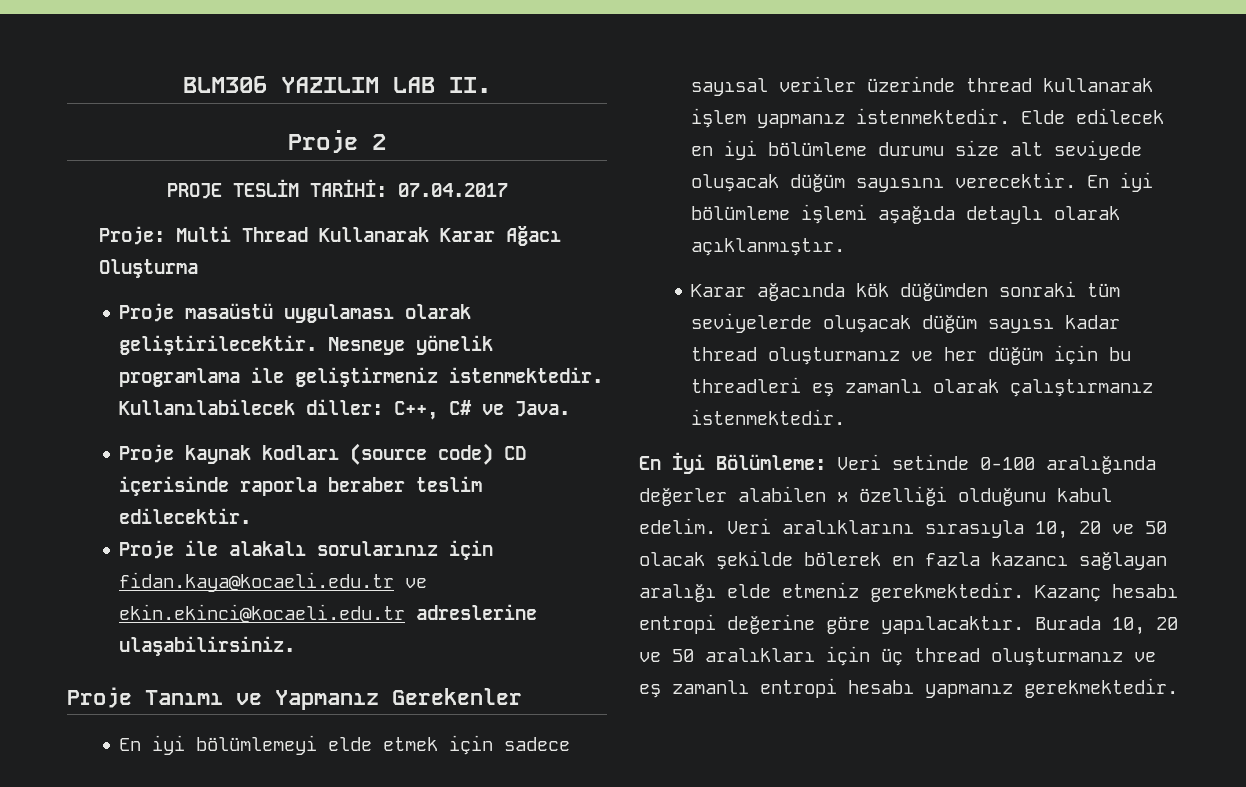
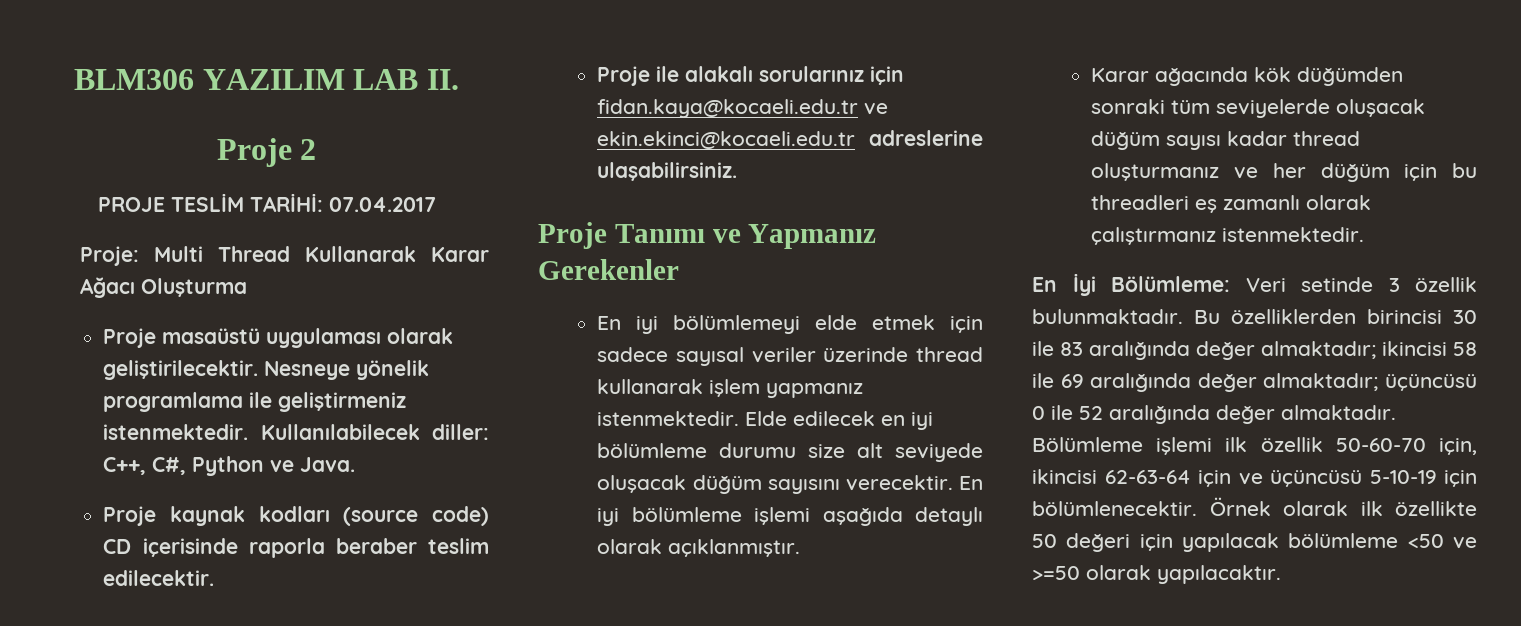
- Kullanılabilecek diller: C++, C# ve Java.
+ Kullanılabilecek diller: C++, C#, Python ve Java.
- En İyi Bölümleme: Veri setinde 0-100 aralığında değerler alabilen x özelliği olduğunu kabul edelim. Veri aralıklarını sırasıyla 10, 20 ve 50 olacak şekilde bölerek en fazla kazancı sağlayan aralığı elde etmeniz gerekmektedir. Kazanç hesabı entropi değerine göre yapılacaktır. Burada 10, 20 ve 50 aralıkları için üç thread oluşturmanız ve eş zamanlı entropi hesabı yapmanız gerekmektedir.
+ En İyi Bölümleme: Veri setinde 3 özellik bulunmaktadır. Bu özelliklerden birincisi 30 ile 83 aralığında değer almaktadır; ikincisi 58 ile 69 aralığında değer almaktadır; üçüncüsü 0 ile 52 aralığında değer almaktadır. Bölümleme işlemi ilk özellik 50-60-70 için, ikincisi 62-63-64 için ve üçüncüsü 5-10-19 için bölümlenecektir. Örnek olarak ilk özellikte 50 değeri için yapılacak bölümleme <50 ve >=50 olarak yapılacaktır.

